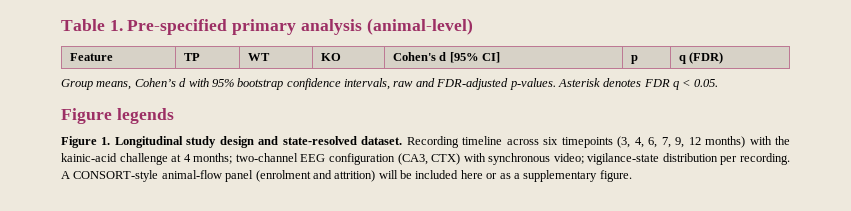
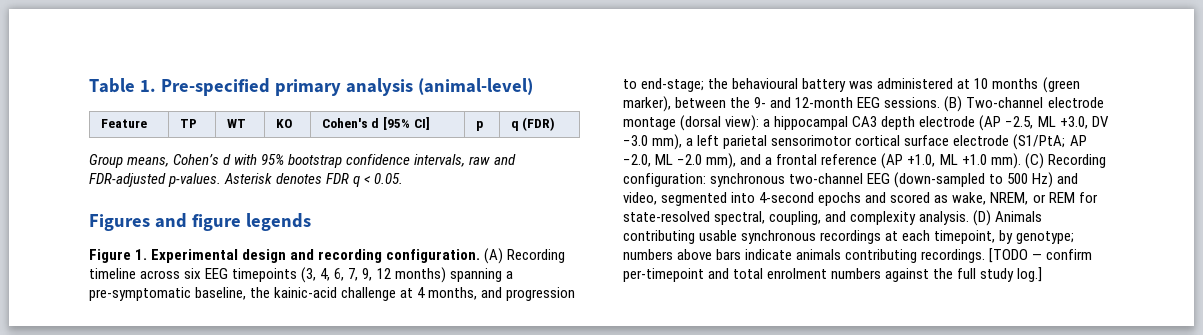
- Figure legends
+ Figures and figure legends
- Figure 1. Longitudinal study design and state-resolved dataset. Recording timeline across six timepoints (3, 4, 6, 7, 9, 12 months) with the kainic-acid challenge at 4 months; two-channel EEG configuration (CA3, CTX) with synchronous video; vigilance-state distribution per recording. A CONSORT-style animal-flow panel (enrolment and attrition) will be included here or as a supplementary figure.
+ Figure 1. Experimental design and recording configuration. (A) Recording timeline across six EEG timepoints (3, 4, 6, 7, 9, 12 months) spanning a pre-symptomatic baseline, the kainic-acid challenge at 4 months, and progression to end-stage; the behavioural battery was administered at 10 months (green marker), between the 9- and 12-month EEG sessions. (B) Two-channel electrode montage (dorsal view): a hippocampal CA3 depth electrode (AP −2.5, ML +3.0, DV −3.0 mm), a left parietal sensorimotor cortical surface electrode (S1/PtA; AP −2.0, ML −2.0 mm), and a frontal reference (AP +1.0, ML +1.0 mm). (C) Recording configuration: synchronous two-channel EEG (down-sampled to 500 Hz) and video, segmented into 4-second epochs and scored as wake, NREM, or REM for state-resolved spectral, coupling, and complexity analysis. (D) Animals contributing usable synchronous recordings at each timepoint, by genotype; numbers above bars indicate animals contributing recordings. [TODO — confirm per-timepoint and total enrolment numbers against the full study log.]

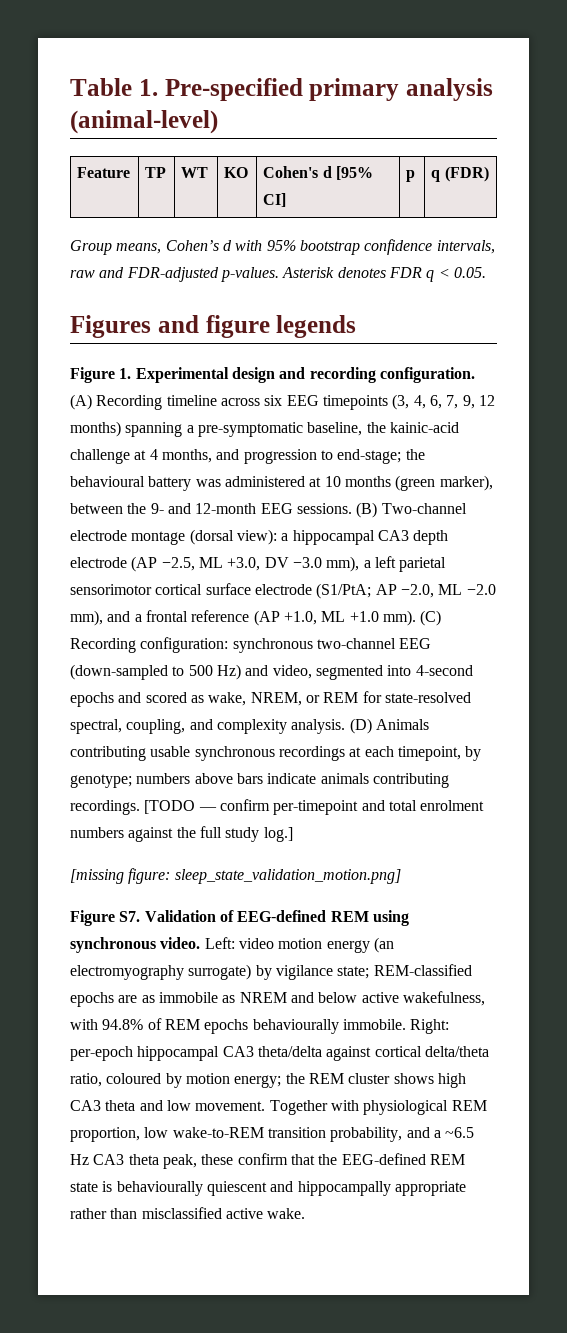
+ [missing figure: sleep_state_validation_motion.png]
+ Figure S7. Validation of EEG-defined REM using synchronous video. Left: video motion energy (an electromyography surrogate) by vigilance state; REM-classified epochs are as immobile as NREM and below active wakefulness, with 94.8% of REM epochs behaviourally immobile. Right: per-epoch hippocampal CA3 theta/delta against cortical delta/theta ratio, coloured by motion energy; the REM cluster shows high CA3 theta and low movement. Together with physiological REM proportion, low wake-to-REM transition probability, and a ~6.5 Hz CA3 theta peak, these confirm that the EEG-defined REM state is behaviourally quiescent and hippocampally appropriate rather than misclassified active wake.

